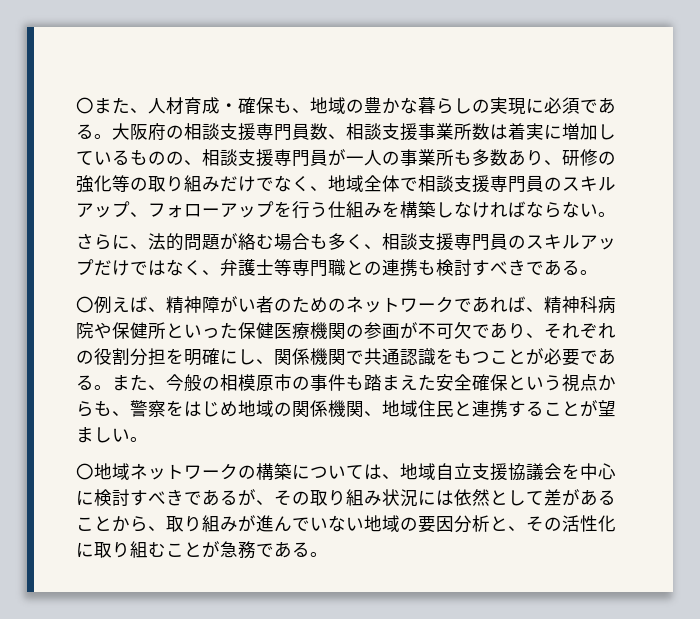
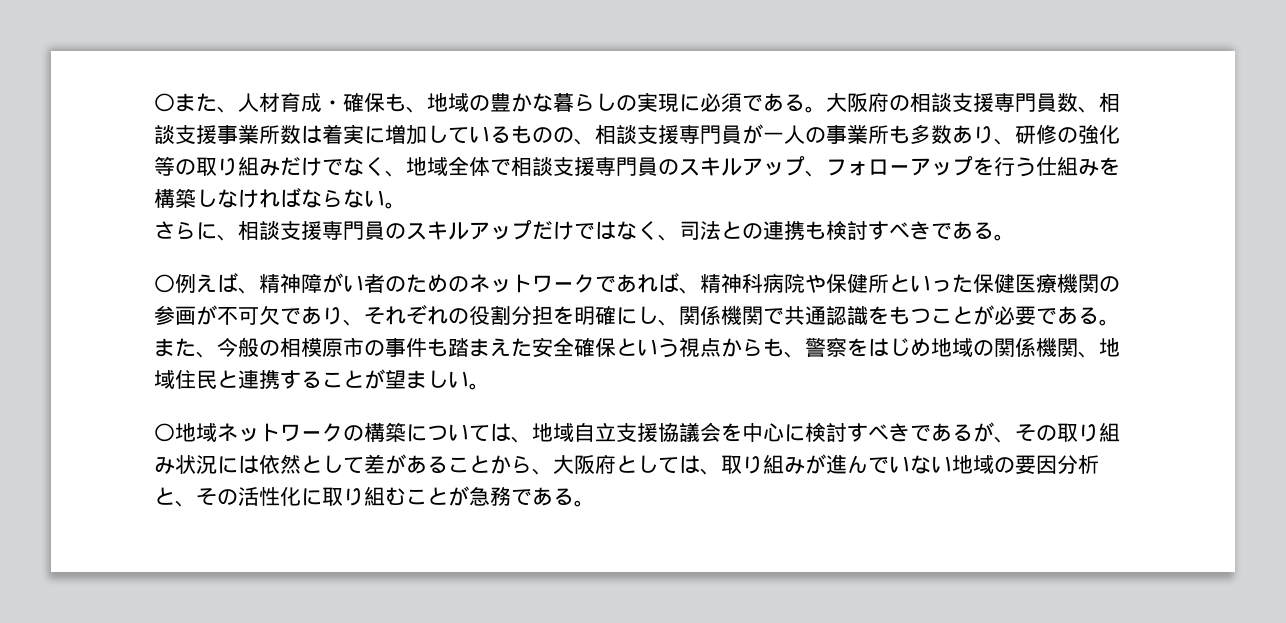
- さらに、法的問題が絡む場合も多く、相談支援専門員のスキルアップだけではなく、弁護士等専門職との連携も検討すべきである。
+ さらに、相談支援専門員のスキルアップだけではなく、司法との連携も検討すべきである。
- 〇地域ネットワークの構築については、地域自立支援協議会を中心に検討すべきであるが、その取り組み状況には依然として差があることから、取り組みが進んでいない地域の要因分析と、その活性化に取り組むことが急務である。
+ 〇地域ネットワークの構築については、地域自立支援協議会を中心に検討すべきであるが、その取り組み状況には依然として差があることから、大阪府としては、取り組みが進んでいない地域の要因分析と、その活性化に取り組むことが急務である。

